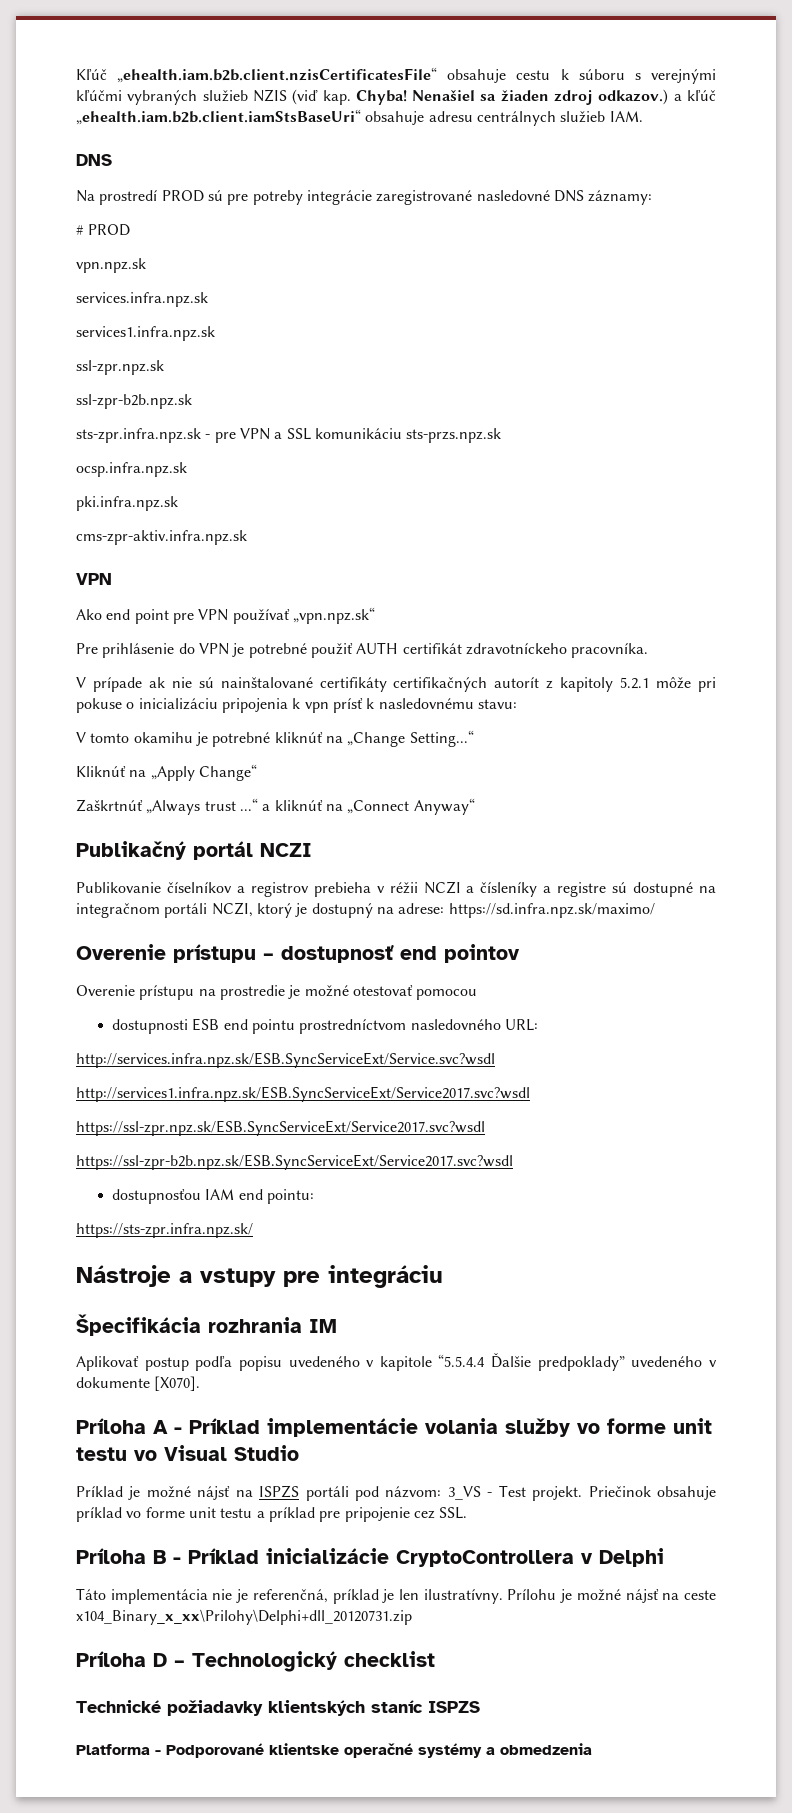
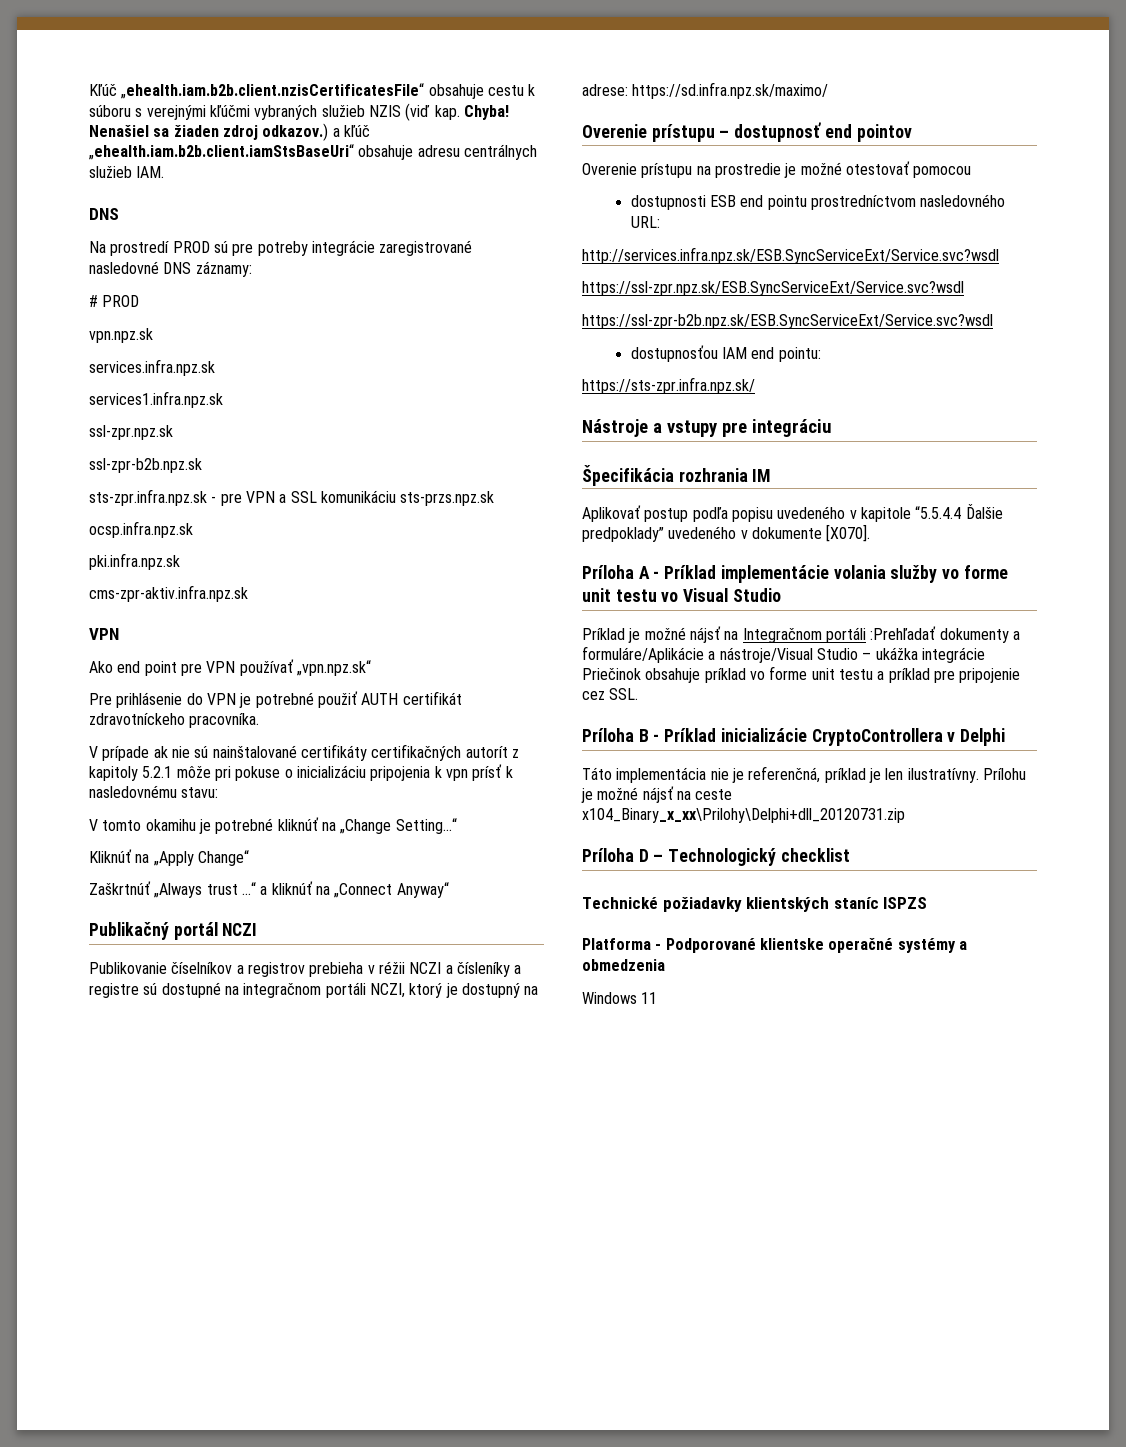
- http://services1.infra.npz.sk/ESB.SyncServiceExt/Service2017.svc?wsdl
- https://ssl-zpr.npz.sk/ESB.SyncServiceExt/Service2017.svc?wsdl
- https://ssl-zpr-b2b.npz.sk/ESB.SyncServiceExt/Service2017.svc?wsdl
+ https://ssl-zpr.npz.sk/ESB.SyncServiceExt/Service.svc?wsdl
+ https://ssl-zpr-b2b.npz.sk/ESB.SyncServiceExt/Service.svc?wsdl
- Príklad je možné nájsť na ISPZS portáli pod názvom: 3_VS - Test projekt. Priečinok obsahuje príklad vo forme unit testu a príklad pre pripojenie cez SSL.
+ Príklad je možné nájsť na Integračnom portáli :Prehľadať dokumenty a formuláre/Aplikácie a nástroje/Visual Studio – ukážka integrácie Priečinok obsahuje príklad vo forme unit testu a príklad pre pripojenie cez SSL.
+ Windows 11

